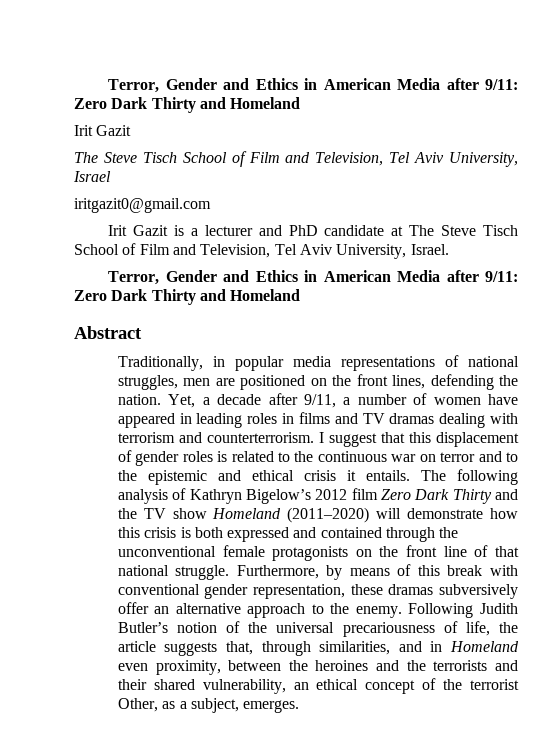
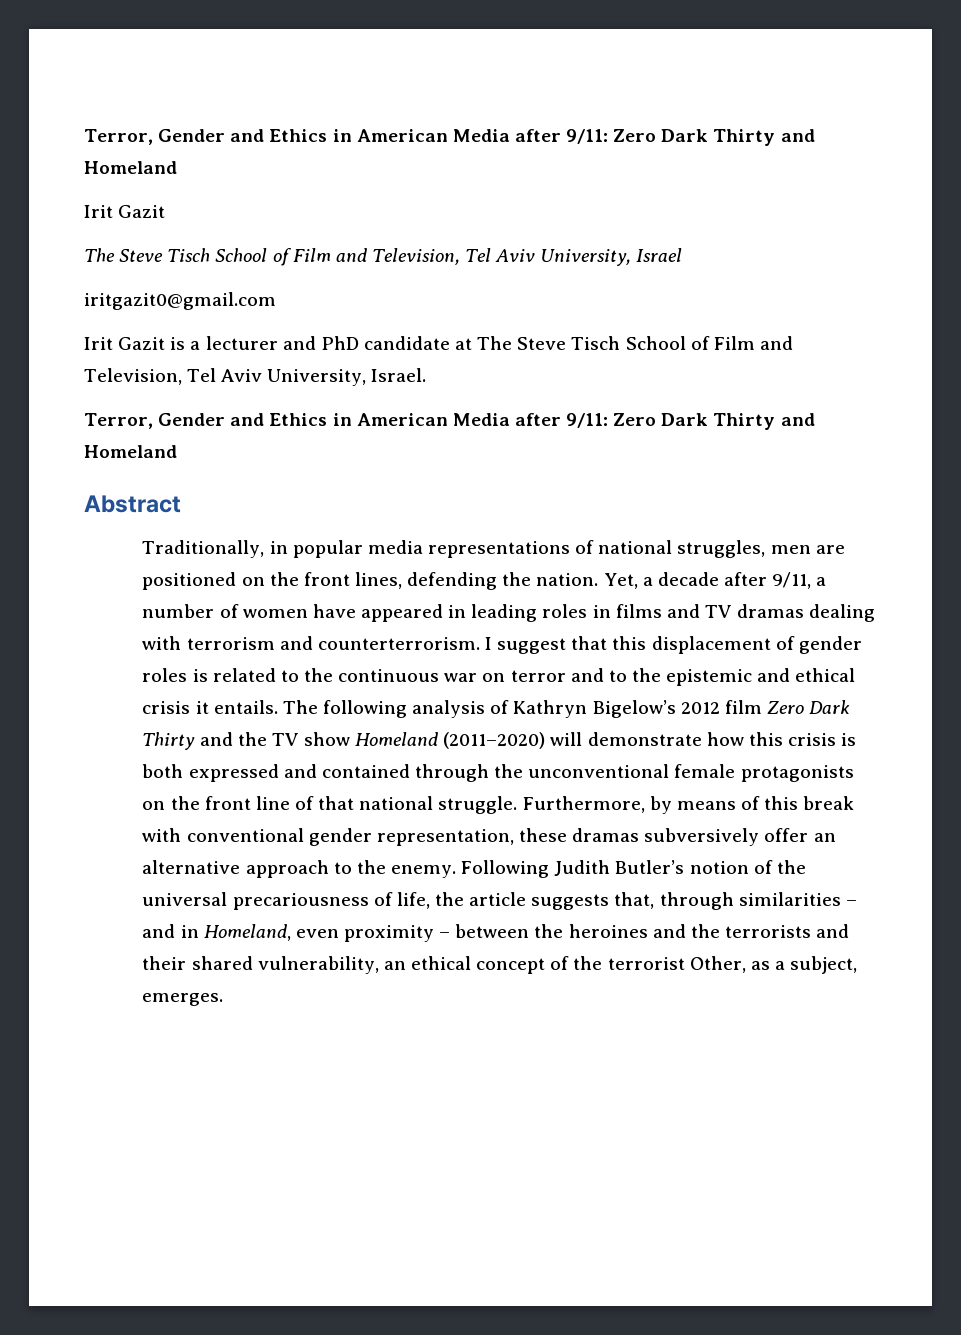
- Following Judith Butler’s notion of the universal precariousness of life, the article suggests that, through similarities, and in Homeland even proximity, between the heroines and the terrorists and their shared vulnerability, an ethical concept of the terrorist Other, as a subject, emerges.
+ Following Judith Butler’s notion of the universal precariousness of life, the article suggests that, through similarities – and in Homeland, even proximity – between the heroines and the terrorists and their shared vulnerability, an ethical concept of the terrorist Other, as a subject, emerges.

